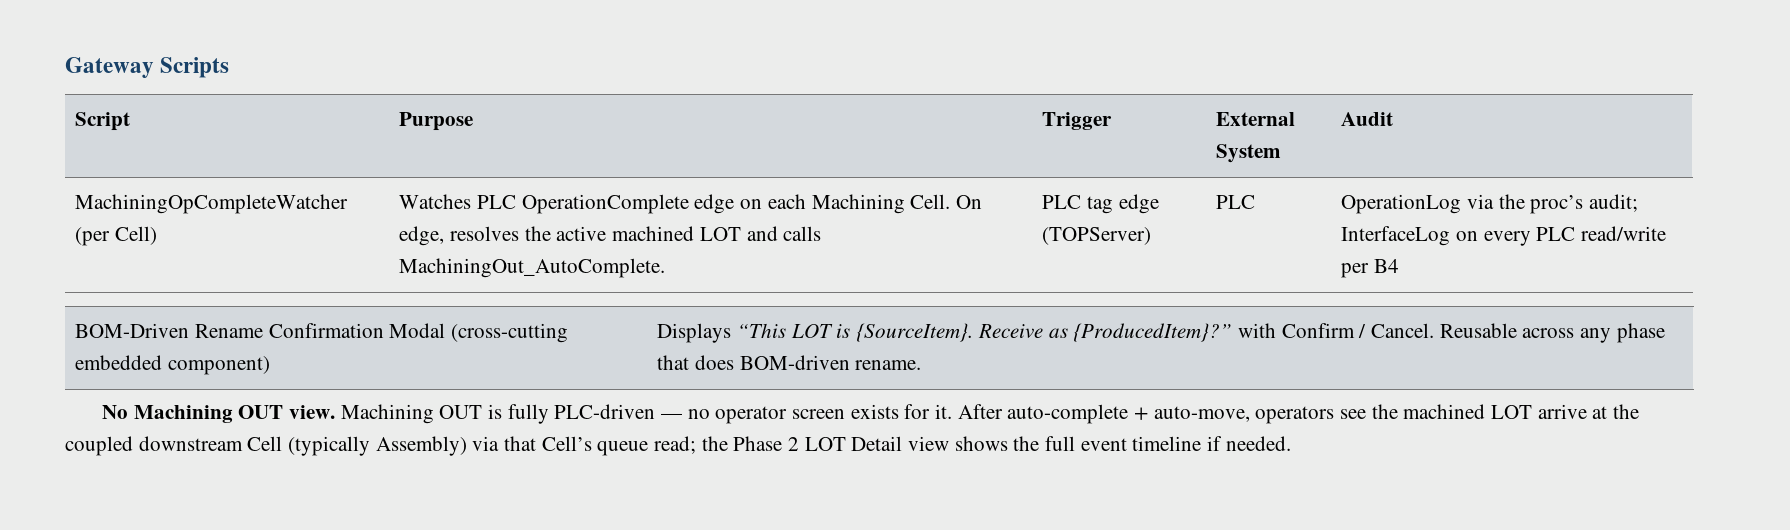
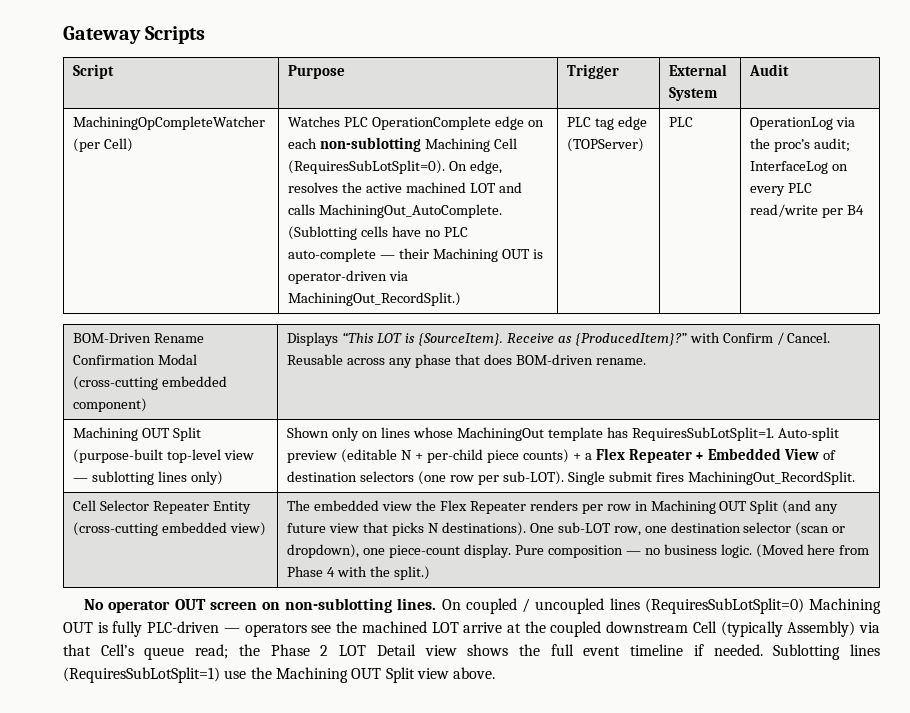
- Watches PLC OperationComplete edge on each Machining Cell.
+ Watches PLC OperationComplete edge on each non-sublotting Machining Cell (RequiresSubLotSplit=0).
+ (Sublotting cells have no PLC auto-complete — their Machining OUT is operator-driven via MachiningOut_RecordSplit.)
- No Machining OUT view. Machining OUT is fully PLC-driven — no operator screen exists for it. After auto-complete + auto-move, operators see the machined LOT arrive at the coupled downstream Cell (typically Assembly) via that Cell’s queue read; the Phase 2 LOT Detail view shows the full event timeline if needed.
+ Machining OUT Split (purpose-built top-level view — sublotting lines only) | Shown only on lines whose MachiningOut template has RequiresSubLotSplit=1. Auto-split preview (editable N + per-child piece counts) + a Flex Repeater + Embedded View of destination selectors (one row per sub-LOT). Single submit fires MachiningOut_RecordSplit.
+ Cell Selector Repeater Entity (cross-cutting embedded view) | The embedded view the Flex Repeater renders per row in Machining OUT Split (and any future view that picks N destinations). One sub-LOT row, one destination selector (scan or dropdown), one piece-count display. Pure composition — no business logic. (Moved here from Phase 4 with the split.)
+ No operator OUT screen on non-sublotting lines. On coupled / uncoupled lines (RequiresSubLotSplit=0) Machining OUT is fully PLC-driven — operators see the machined LOT arrive at the coupled downstream Cell (typically Assembly) via that Cell’s queue read; the Phase 2 LOT Detail view shows the full event timeline if needed.
+ Sublotting lines (RequiresSubLotSplit=1) use the Machining OUT Split view above.

